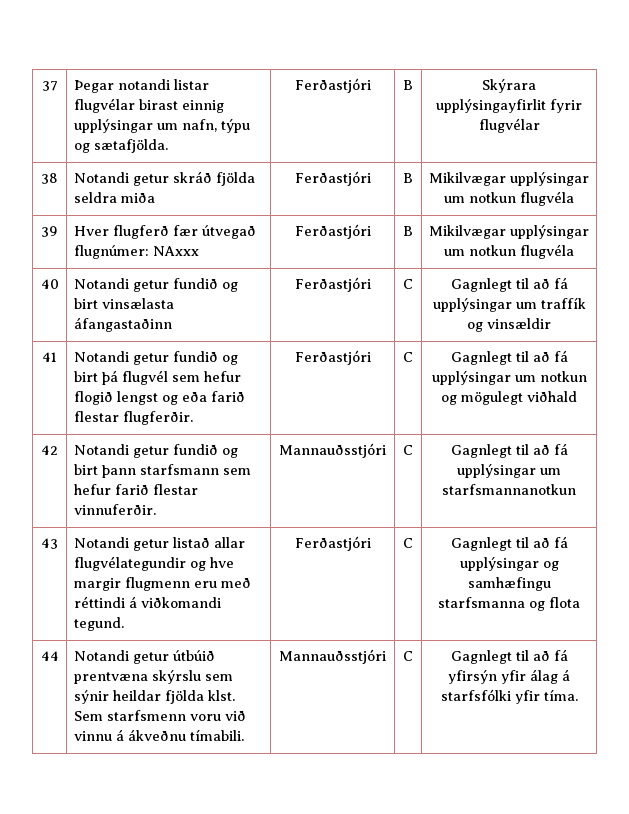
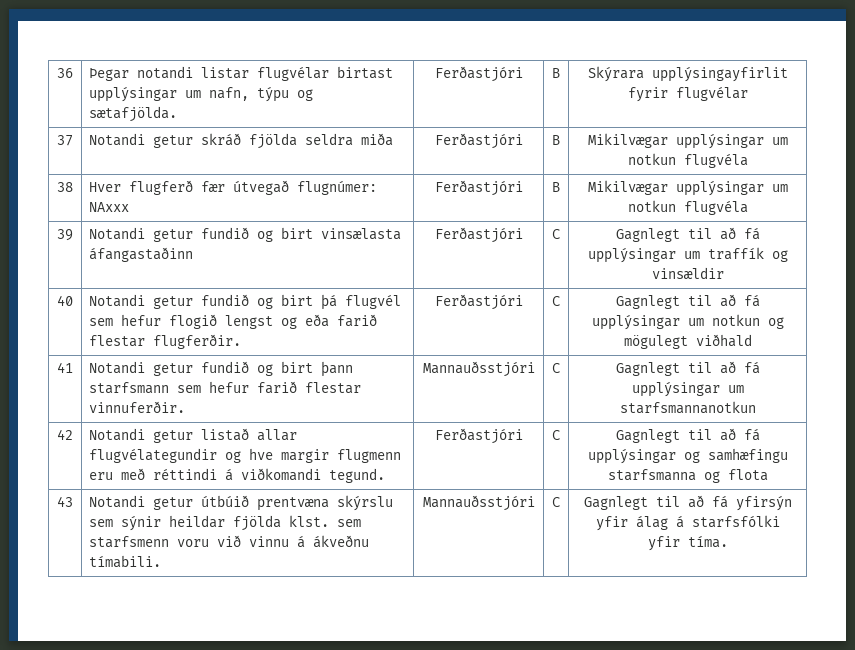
- 37 | Þegar notandi listar flugvélar birast einnig upplýsingar um nafn, týpu og sætafjölda. | Ferðastjóri | B | Skýrara upplýsingayfirlit fyrir flugvélar
+ 36 | Þegar notandi listar flugvélar birtast upplýsingar um nafn, týpu og sætafjölda. | Ferðastjóri | B | Skýrara upplýsingayfirlit fyrir flugvélar
- 38 | Notandi getur skráð fjölda seldra miða | Ferðastjóri | B | Mikilvægar upplýsingar um notkun flugvéla
+ 37 | Notandi getur skráð fjölda seldra miða | Ferðastjóri | B | Mikilvægar upplýsingar um notkun flugvéla
- 39 | Hver flugferð fær útvegað flugnúmer: NAxxx | Ferðastjóri | B | Mikilvægar upplýsingar um notkun flugvéla
+ 38 | Hver flugferð fær útvegað flugnúmer: NAxxx | Ferðastjóri | B | Mikilvægar upplýsingar um notkun flugvéla
- 40 | Notandi getur fundið og birt vinsælasta áfangastaðinn | Ferðastjóri | C | Gagnlegt til að fá upplýsingar um traffík og vinsældir
+ 39 | Notandi getur fundið og birt vinsælasta áfangastaðinn | Ferðastjóri | C | Gagnlegt til að fá upplýsingar um traffík og vinsældir
- 41 | Notandi getur fundið og birt þá flugvél sem hefur flogið lengst og eða farið flestar flugferðir. | Ferðastjóri | C | Gagnlegt til að fá upplýsingar um notkun og mögulegt viðhald
+ 40 | Notandi getur fundið og birt þá flugvél sem hefur flogið lengst og eða farið flestar flugferðir. | Ferðastjóri | C | Gagnlegt til að fá upplýsingar um notkun og mögulegt viðhald
- 42 | Notandi getur fundið og birt þann starfsmann sem hefur farið flestar vinnuferðir. | Mannauðsstjóri | C | Gagnlegt til að fá upplýsingar um starfsmannanotkun
+ 41 | Notandi getur fundið og birt þann starfsmann sem hefur farið flestar vinnuferðir. | Mannauðsstjóri | C | Gagnlegt til að fá upplýsingar um starfsmannanotkun
- 43 | Notandi getur listað allar flugvélategundir og hve margir flugmenn eru með réttindi á viðkomandi tegund. | Ferðastjóri | C | Gagnlegt til að fá upplýsingar og samhæfingu starfsmanna og flota
+ 42 | Notandi getur listað allar flugvélategundir og hve margir flugmenn eru með réttindi á viðkomandi tegund. | Ferðastjóri | C | Gagnlegt til að fá upplýsingar og samhæfingu starfsmanna og flota
- 44 | Notandi getur útbúið prentvæna skýrslu sem sýnir heildar fjölda klst. Sem starfsmenn voru við vinnu á ákveðnu tímabili. | Mannauðsstjóri | C | Gagnlegt til að fá yfirsýn yfir álag á starfsfólki yfir tíma.
+ 43 | Notandi getur útbúið prentvæna skýrslu sem sýnir heildar fjölda klst. sem starfsmenn voru við vinnu á ákveðnu tímabili. | Mannauðsstjóri | C | Gagnlegt til að fá yfirsýn yfir álag á starfsfólki yfir tíma.

